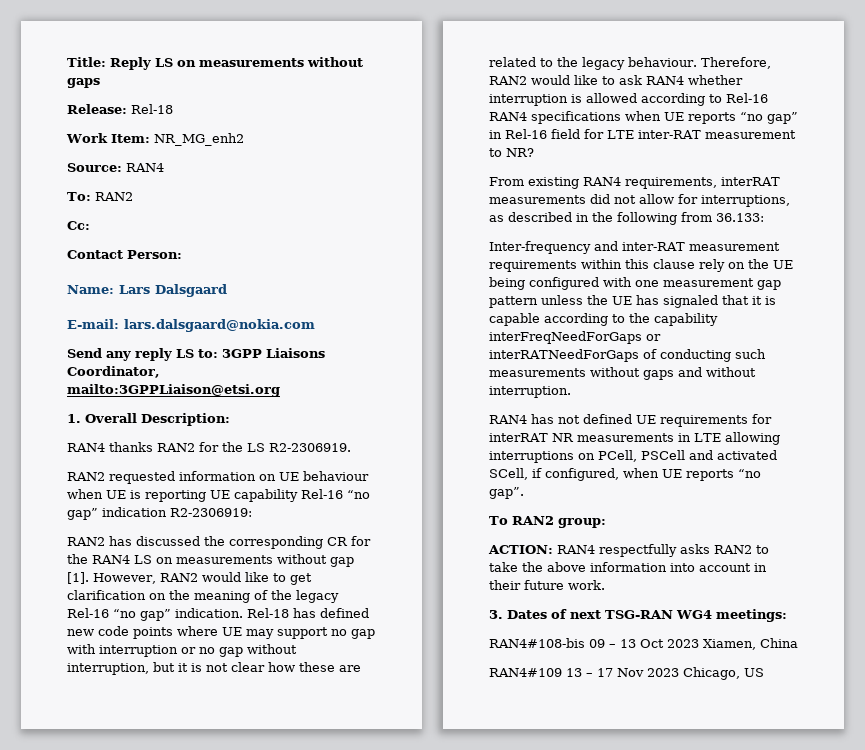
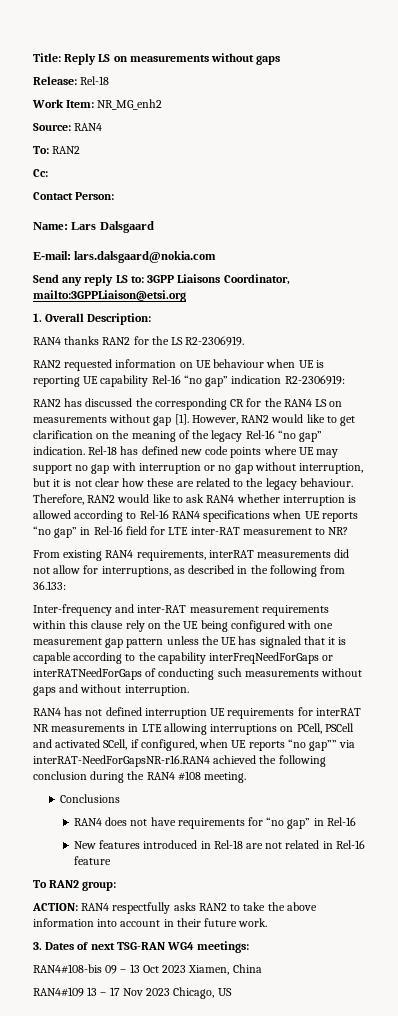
- RAN4 has not defined UE requirements for interRAT NR measurements in LTE allowing interruptions on PCell, PSCell and activated SCell, if configured, when UE reports “no gap”.
+ RAN4 has not defined interruption UE requirements for interRAT NR measurements in LTE allowing interruptions on PCell, PSCell and activated SCell, if configured, when UE reports “no gap”” via interRAT-NeedForGapsNR-r16.RAN4 achieved the following conclusion during the RAN4 #108 meeting.
+ Conclusions
+ RAN4 does not have requirements for “no gap” in Rel-16
+ New features introduced in Rel-18 are not related in Rel-16 feature

